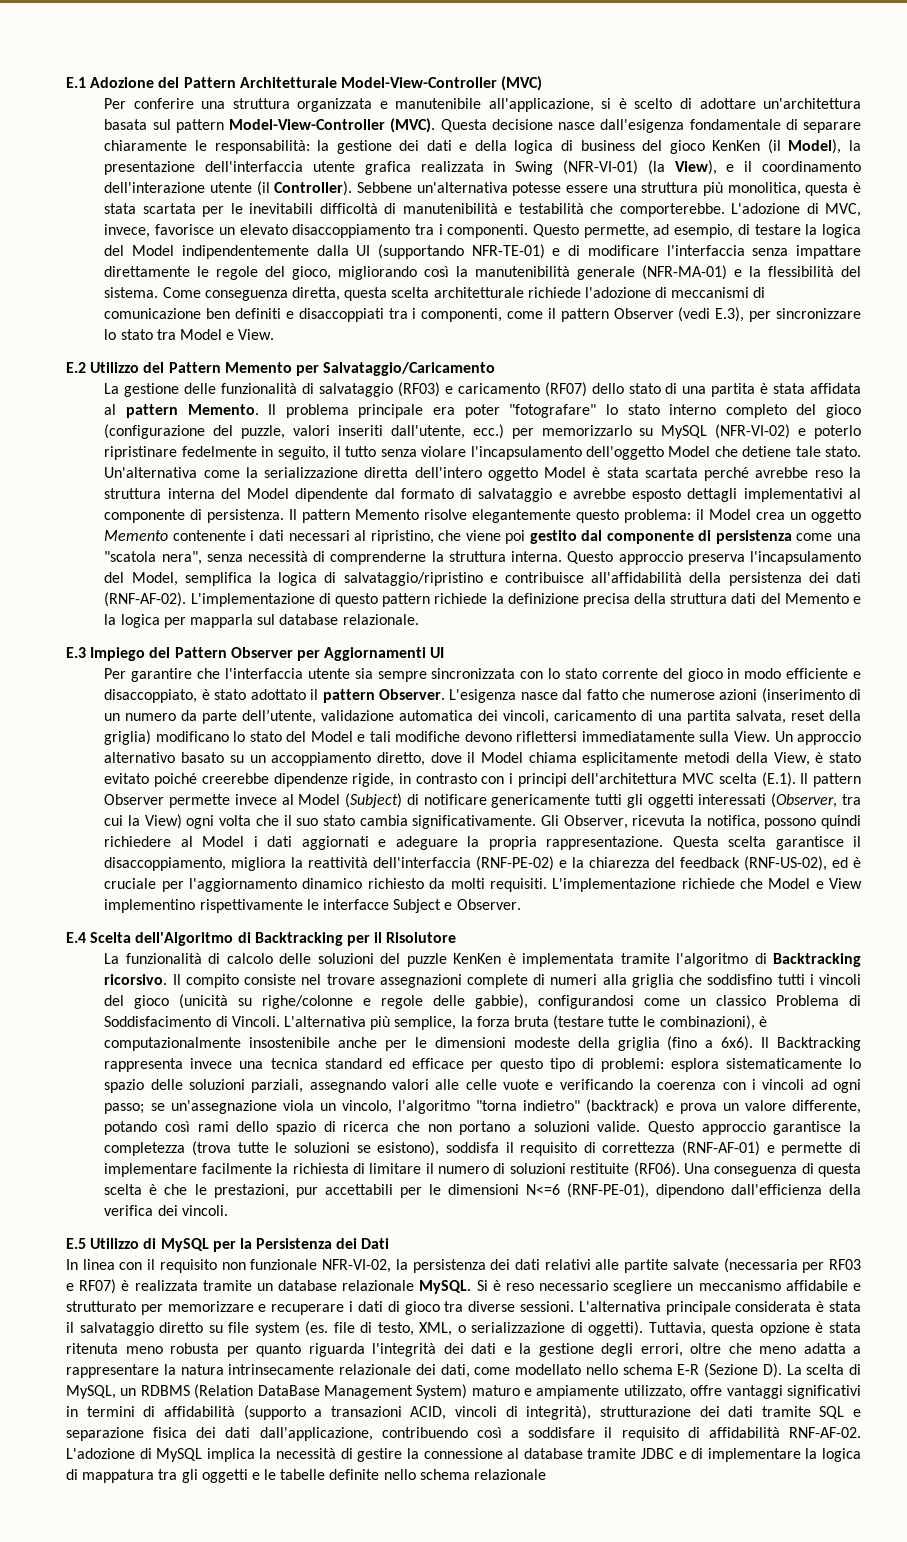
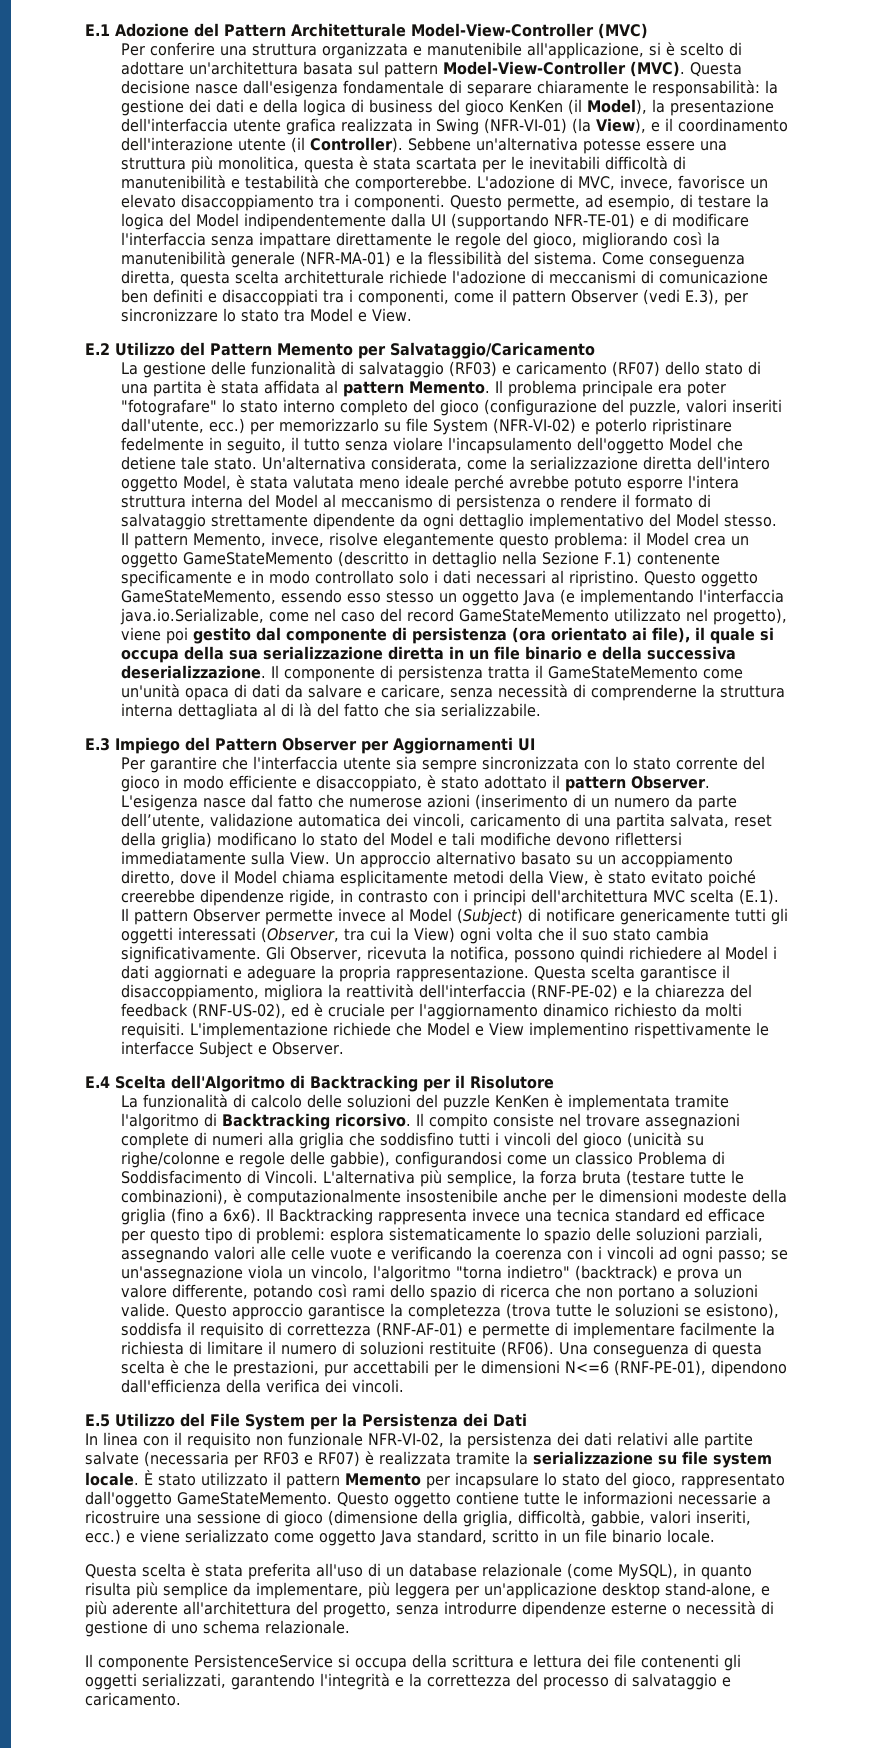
- Il problema principale era poter "fotografare" lo stato interno completo del gioco (configurazione del puzzle, valori inseriti dall'utente, ecc.) per memorizzarlo su MySQL (NFR-VI-02) e poterlo ripristinare fedelmente in seguito, il tutto senza violare l'incapsulamento dell'oggetto Model che detiene tale stato.
+ Il problema principale era poter "fotografare" lo stato interno completo del gioco (configurazione del puzzle, valori inseriti dall'utente, ecc.) per memorizzarlo su file System (NFR-VI-02) e poterlo ripristinare fedelmente in seguito, il tutto senza violare l'incapsulamento dell'oggetto Model che detiene tale stato.
- Un'alternativa come la serializzazione diretta dell'intero oggetto Model è stata scartata perché avrebbe reso la struttura interna del Model dipendente dal formato di salvataggio e avrebbe esposto dettagli implementativi al componente di persistenza. Il pattern Memento risolve elegantemente questo problema: il Model crea un oggetto Memento contenente i dati necessari al ripristino, che viene poi gestito dal componente di persistenza come una "scatola nera", senza necessità di comprenderne la struttura interna. Questo approccio preserva l'incapsulamento del Model, semplifica la logica di salvataggio/ripristino e contribuisce all'affidabilità della persistenza dei dati (RNF-AF-02). L'implementazione di questo pattern richiede la definizione precisa della struttura dati del Memento e la logica per mapparla sul database relazionale.
+ Un'alternativa considerata, come la serializzazione diretta dell'intero oggetto Model, è stata valutata meno ideale perché avrebbe potuto esporre l'intera struttura interna del Model al meccanismo di persistenza o rendere il formato di salvataggio strettamente dipendente da ogni dettaglio implementativo del Model stesso. Il pattern Memento, invece, risolve elegantemente questo problema: il Model crea un oggetto GameStateMemento (descritto in dettaglio nella Sezione F.1) contenente specificamente e in modo controllato solo i dati necessari al ripristino. Questo oggetto GameStateMemento, essendo esso stesso un oggetto Java (e implementando l'interfaccia java.io.Serializable, come nel caso del record GameStateMemento utilizzato nel progetto), viene poi gestito dal componente di persistenza (ora orientato ai file), il quale si occupa della sua serializzazione diretta in un file binario e della successiva deserializzazione. Il componente di persistenza tratta il GameStateMemento come un'unità opaca di dati da salvare e caricare, senza necessità di comprenderne la struttura interna dettagliata al di là del fatto che sia serializzabile.
- E.5 Utilizzo di MySQL per la Persistenza dei Dati
+ E.5 Utilizzo del File System per la Persistenza dei Dati
- In linea con il requisito non funzionale NFR-VI-02, la persistenza dei dati relativi alle partite salvate (necessaria per RF03 e RF07) è realizzata tramite un database relazionale MySQL. Si è reso necessario scegliere un meccanismo affidabile e strutturato per memorizzare e recuperare i dati di gioco tra diverse sessioni. L'alternativa principale considerata è stata il salvataggio diretto su file system (es. file di testo, XML, o serializzazione di oggetti). Tuttavia, questa opzione è stata ritenuta meno robusta per quanto riguarda l'integrità dei dati e la gestione degli errori, oltre che meno adatta a rappresentare la natura intrinsecamente relazionale dei dati, come modellato nello schema E-R (Sezione D). La scelta di MySQL, un RDBMS (Relation DataBase Management System) maturo e ampiamente utilizzato, offre vantaggi significativi in termini di affidabilità (supporto a transazioni ACID, vincoli di integrità), strutturazione dei dati tramite SQL e separazione fisica dei dati dall'applicazione, contribuendo così a soddisfare il requisito di affidabilità RNF-AF-02. L'adozione di MySQL implica la necessità di gestire la connessione al database tramite JDBC e di implementare la logica di mappatura tra gli oggetti e le tabelle definite nello schema relazionale
+ In linea con il requisito non funzionale NFR-VI-02, la persistenza dei dati relativi alle partite salvate (necessaria per RF03 e RF07) è realizzata tramite la serializzazione su file system locale. È stato utilizzato il pattern Memento per incapsulare lo stato del gioco, rappresentato dall'oggetto GameStateMemento. Questo oggetto contiene tutte le informazioni necessarie a ricostruire una sessione di gioco (dimensione della griglia, difficoltà, gabbie, valori inseriti, ecc.) e viene serializzato come oggetto Java standard, scritto in un file binario locale.
+ Questa scelta è stata preferita all'uso di un database relazionale (come MySQL), in quanto risulta più semplice da implementare, più leggera per un'applicazione desktop stand-alone, e più aderente all'architettura del progetto, senza introdurre dipendenze esterne o necessità di gestione di uno schema relazionale.
+ Il componente PersistenceService si occupa della scrittura e lettura dei file contenenti gli oggetti serializzati, garantendo l'integrità e la correttezza del processo di salvataggio e caricamento.

